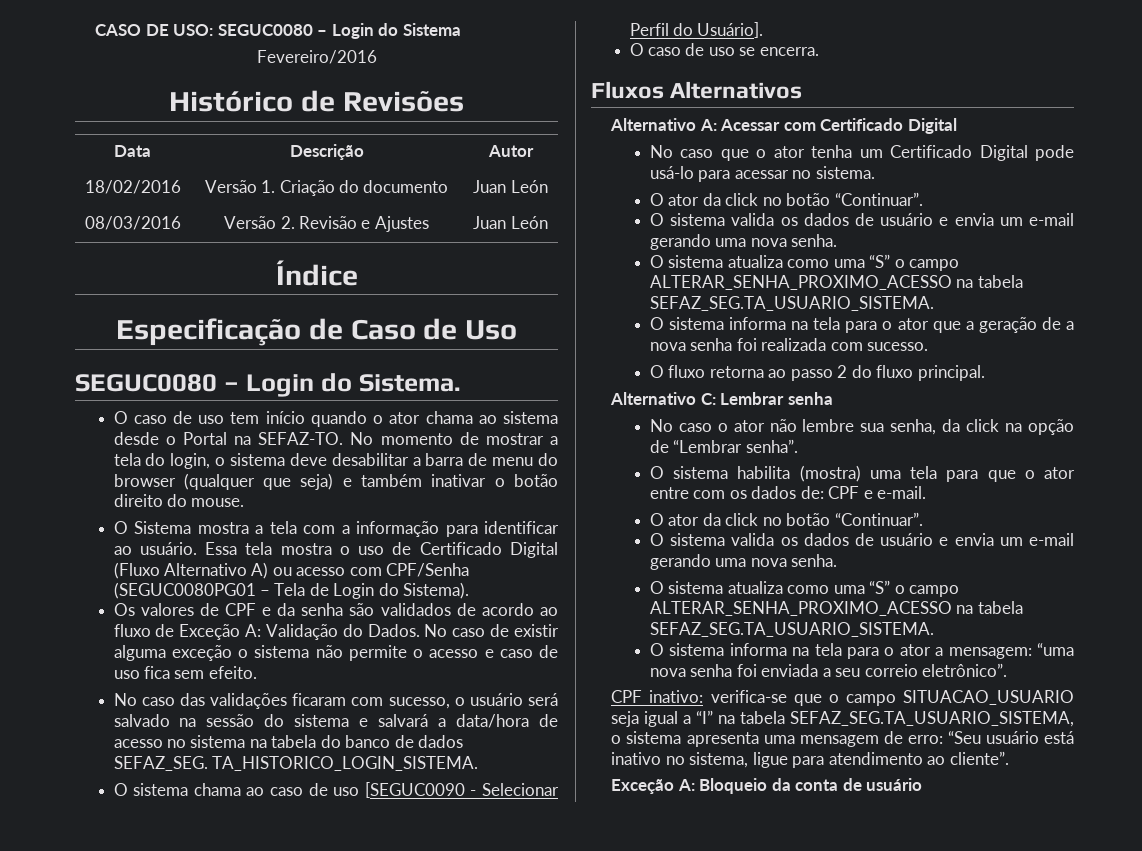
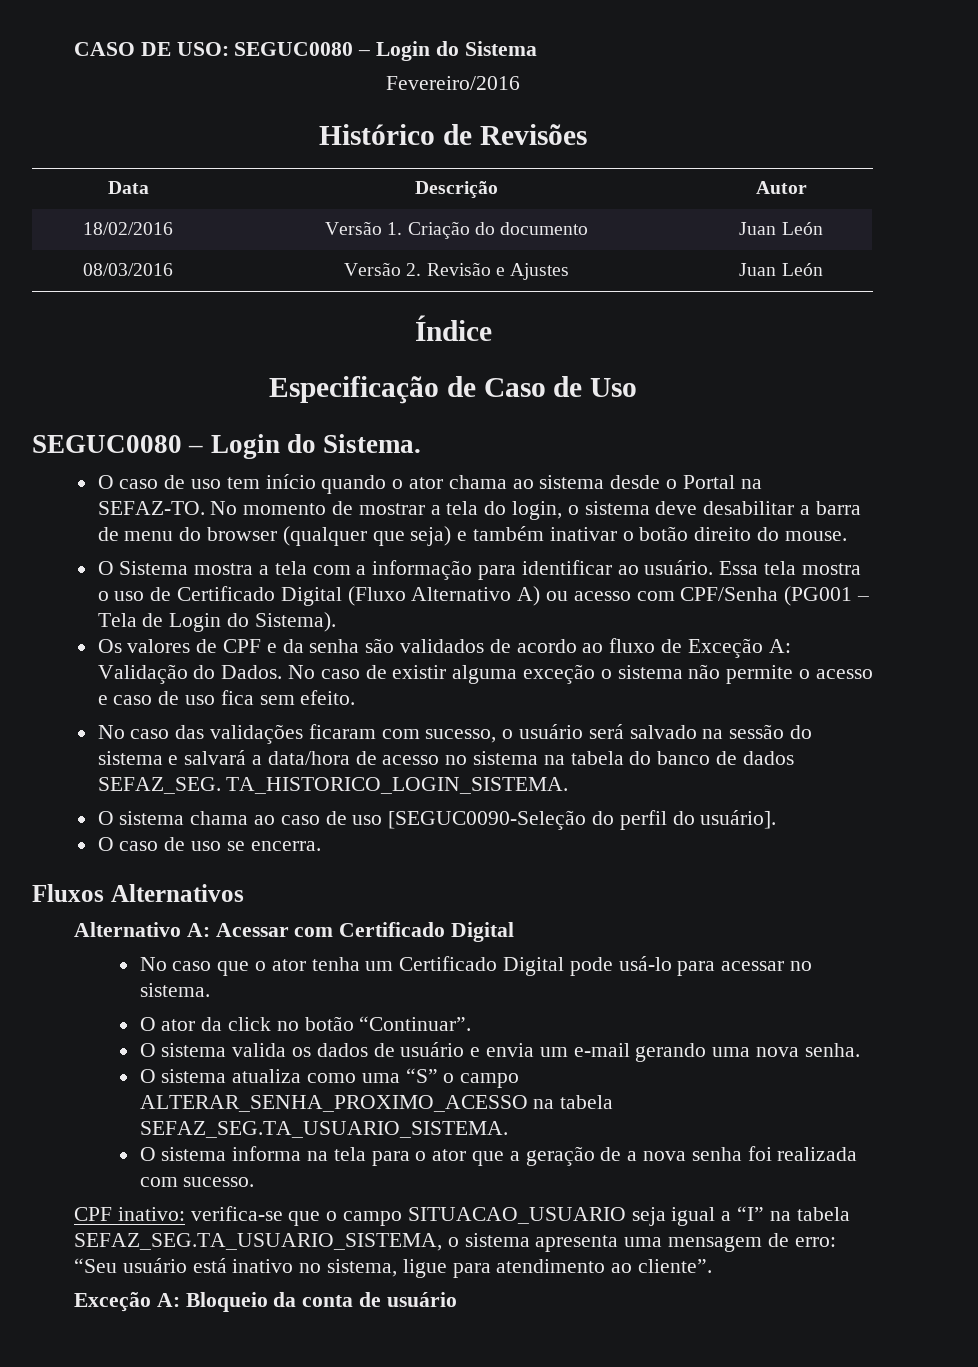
- Essa tela mostra o uso de Certificado Digital (Fluxo Alternativo A) ou acesso com CPF/Senha (SEGUC0080PG01 – Tela de Login do Sistema).
+ Essa tela mostra o uso de Certificado Digital (Fluxo Alternativo A) ou acesso com CPF/Senha (PG001 – Tela de Login do Sistema).
- O sistema chama ao caso de uso [SEGUC0090 - Selecionar Perfil do Usuário].
+ O sistema chama ao caso de uso [SEGUC0090-Seleção do perfil do usuário].
- O fluxo retorna ao passo 2 do fluxo principal.
- Alternativo C: Lembrar senha
- No caso o ator não lembre sua senha, da click na opção de “Lembrar senha”.
- O sistema habilita (mostra) uma tela para que o ator entre com os dados de: CPF e e-mail.
- O ator da click no botão “Continuar”.
- O sistema valida os dados de usuário e envia um e-mail gerando uma nova senha.
- O sistema atualiza como uma “S” o campo ALTERAR_SENHA_PROXIMO_ACESSO na tabela SEFAZ_SEG.TA_USUARIO_SISTEMA.
- O sistema informa na tela para o ator a mensagem: “uma nova senha foi enviada a seu correio eletrônico”.

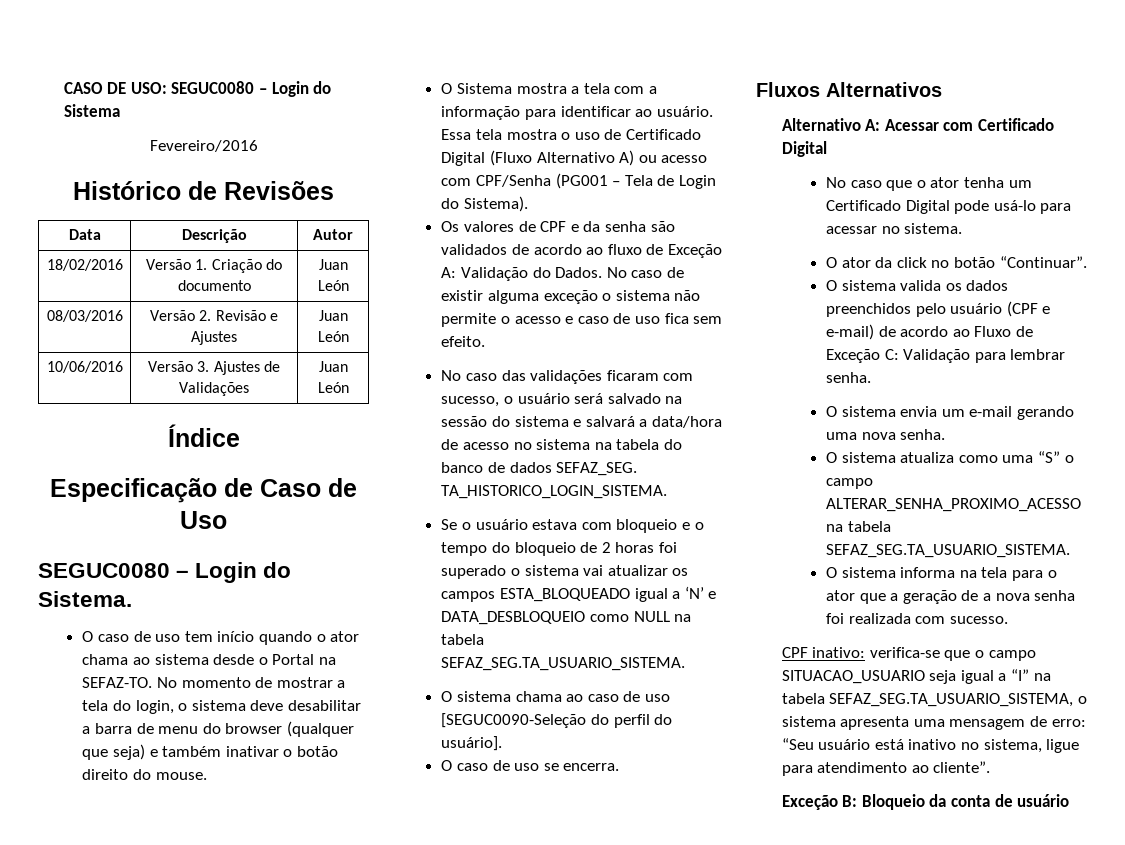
+ 10/06/2016 | Versão 3. Ajustes de Validações | Juan León
+ Se o usuário estava com bloqueio e o tempo do bloqueio de 2 horas foi superado o sistema vai atualizar os campos ESTA_BLOQUEADO igual a ‘N’ e DATA_DESBLOQUEIO como NULL na tabela SEFAZ_SEG.TA_USUARIO_SISTEMA.
- O sistema valida os dados de usuário e envia um e-mail gerando uma nova senha.
+ O sistema valida os dados preenchidos pelo usuário (CPF e e-mail) de acordo ao Fluxo de Exceção C: Validação para lembrar senha.
+ O sistema envia um e-mail gerando uma nova senha.
- Exceção A: Bloqueio da conta de usuário
+ Exceção B: Bloqueio da conta de usuário

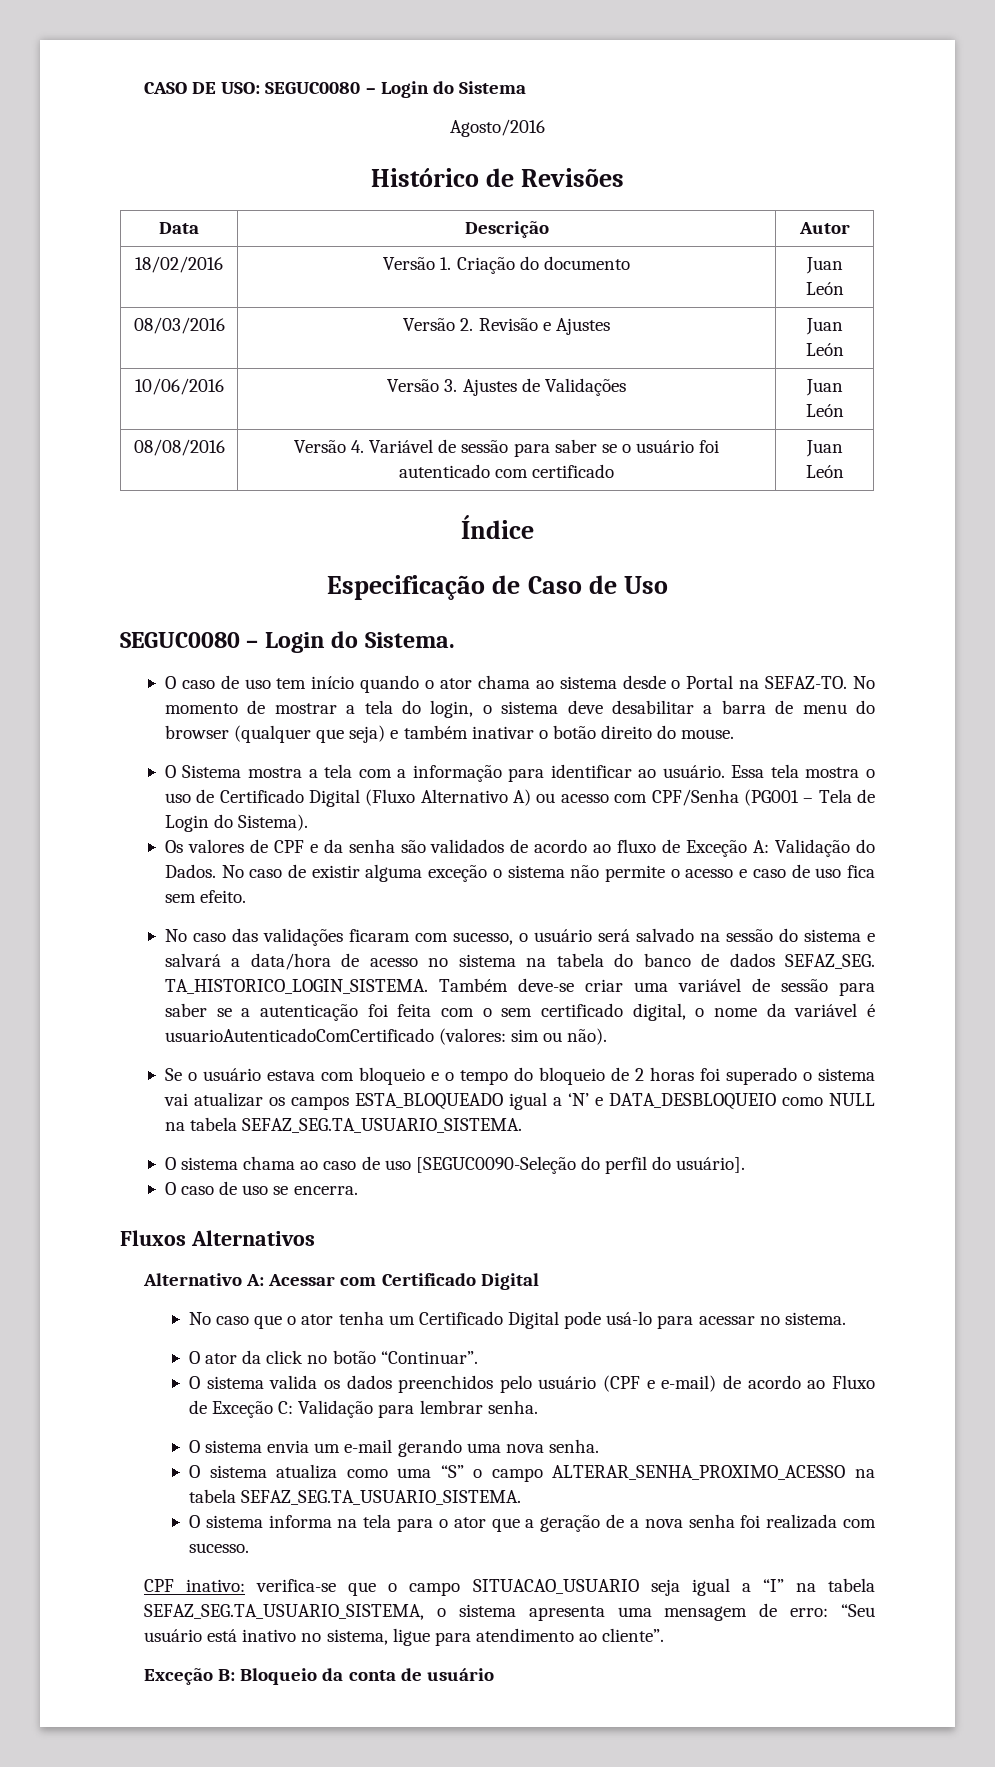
- Fevereiro/2016
+ Agosto/2016
+ 08/08/2016 | Versão 4. Variável de sessão para saber se o usuário foi autenticado com certificado | Juan León
+ Também deve-se criar uma variável de sessão para saber se a autenticação foi feita com o sem certificado digital, o nome da variável é usuarioAutenticadoComCertificado (valores: sim ou não).

